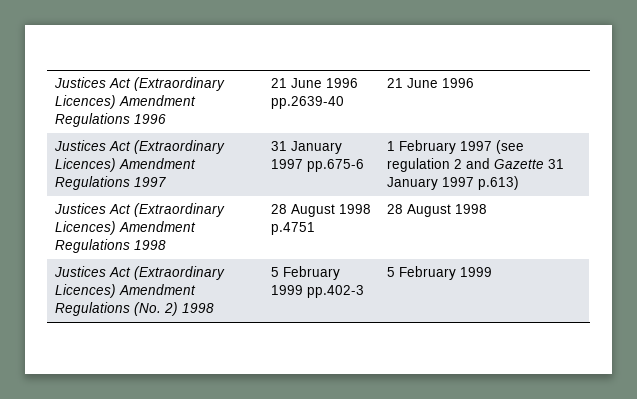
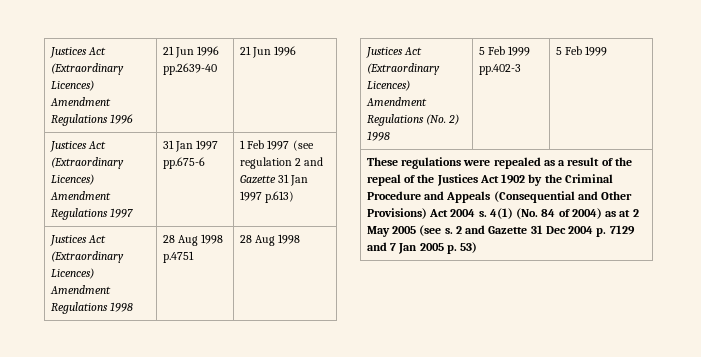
- Justices Act (Extraordinary Licences) Amendment Regulations 1996 | 21 June 1996 pp.2639-40 | 21 June 1996
+ Justices Act (Extraordinary Licences) Amendment Regulations 1996 | 21 Jun 1996 pp.2639-40 | 21 Jun 1996
- Justices Act (Extraordinary Licences) Amendment Regulations 1997 | 31 January 1997 pp.675-6 | 1 February 1997 (see regulation 2 and Gazette 31 January 1997 p.613)
+ Justices Act (Extraordinary Licences) Amendment Regulations 1997 | 31 Jan 1997 pp.675-6 | 1 Feb 1997 (see regulation 2 and Gazette 31 Jan 1997 p.613)
- Justices Act (Extraordinary Licences) Amendment Regulations 1998 | 28 August 1998 p.4751 | 28 August 1998
+ Justices Act (Extraordinary Licences) Amendment Regulations 1998 | 28 Aug 1998 p.4751 | 28 Aug 1998
- Justices Act (Extraordinary Licences) Amendment Regulations (No. 2) 1998 | 5 February 1999 pp.402-3 | 5 February 1999
+ Justices Act (Extraordinary Licences) Amendment Regulations (No. 2) 1998 | 5 Feb 1999 pp.402-3 | 5 Feb 1999
+ These regulations were repealed as a result of the repeal of the Justices Act 1902 by the Criminal Procedure and Appeals (Consequential and Other Provisions) Act 2004 s. 4(1) (No. 84 of 2004) as at 2 May 2005 (see s. 2 and Gazette 31 Dec 2004 p. 7129 and 7 Jan 2005 p. 53)

